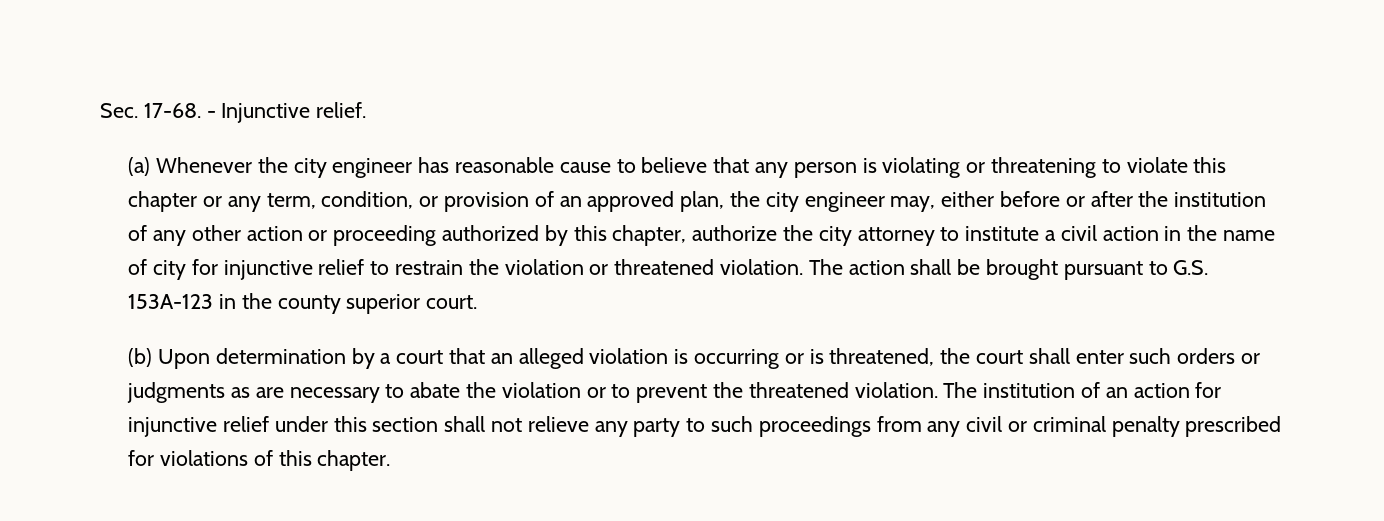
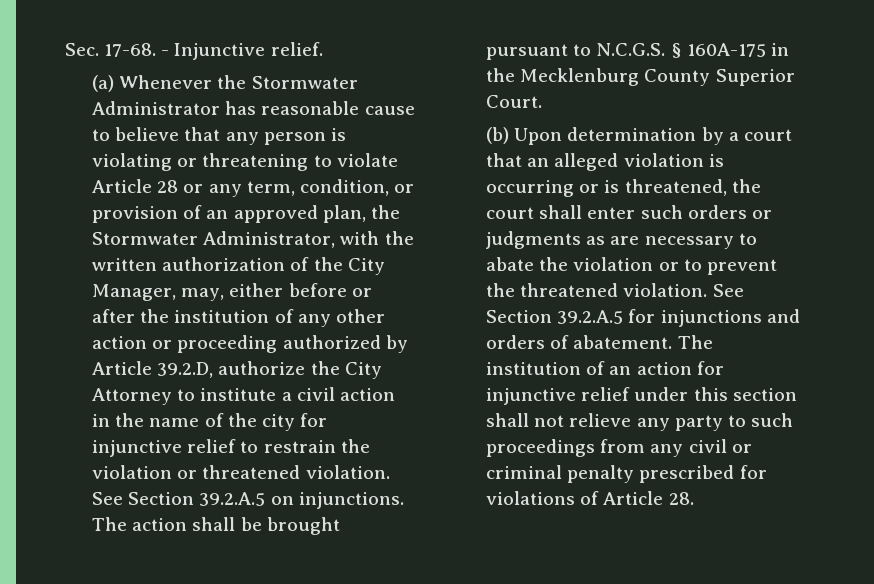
- (a) Whenever the city engineer has reasonable cause to believe that any person is violating or threatening to violate this chapter or any term, condition, or provision of an approved plan, the city engineer may, either before or after the institution of any other action or proceeding authorized by this chapter, authorize the city attorney to institute a civil action in the name of city for injunctive relief to restrain the violation or threatened violation.
+ (a) Whenever the Stormwater Administrator has reasonable cause to believe that any person is violating or threatening to violate Article 28 or any term, condition, or provision of an approved plan, the Stormwater Administrator, with the written authorization of the City Manager, may, either before or after the institution of any other action or proceeding authorized by Article 39.2.D, authorize the City Attorney to institute a civil action in the name of the city for injunctive relief to restrain the violation or threatened violation.
+ See Section 39.2.A.5 on injunctions.
- The action shall be brought pursuant to G.S. 153A-123 in the county superior court.
+ The action shall be brought pursuant to N.C.G.S. § 160A-175 in the Mecklenburg County Superior Court.
+ See Section 39.2.A.5 for injunctions and orders of abatement.
- The institution of an action for injunctive relief under this section shall not relieve any party to such proceedings from any civil or criminal penalty prescribed for violations of this chapter.
+ The institution of an action for injunctive relief under this section shall not relieve any party to such proceedings from any civil or criminal penalty prescribed for violations of Article 28.

